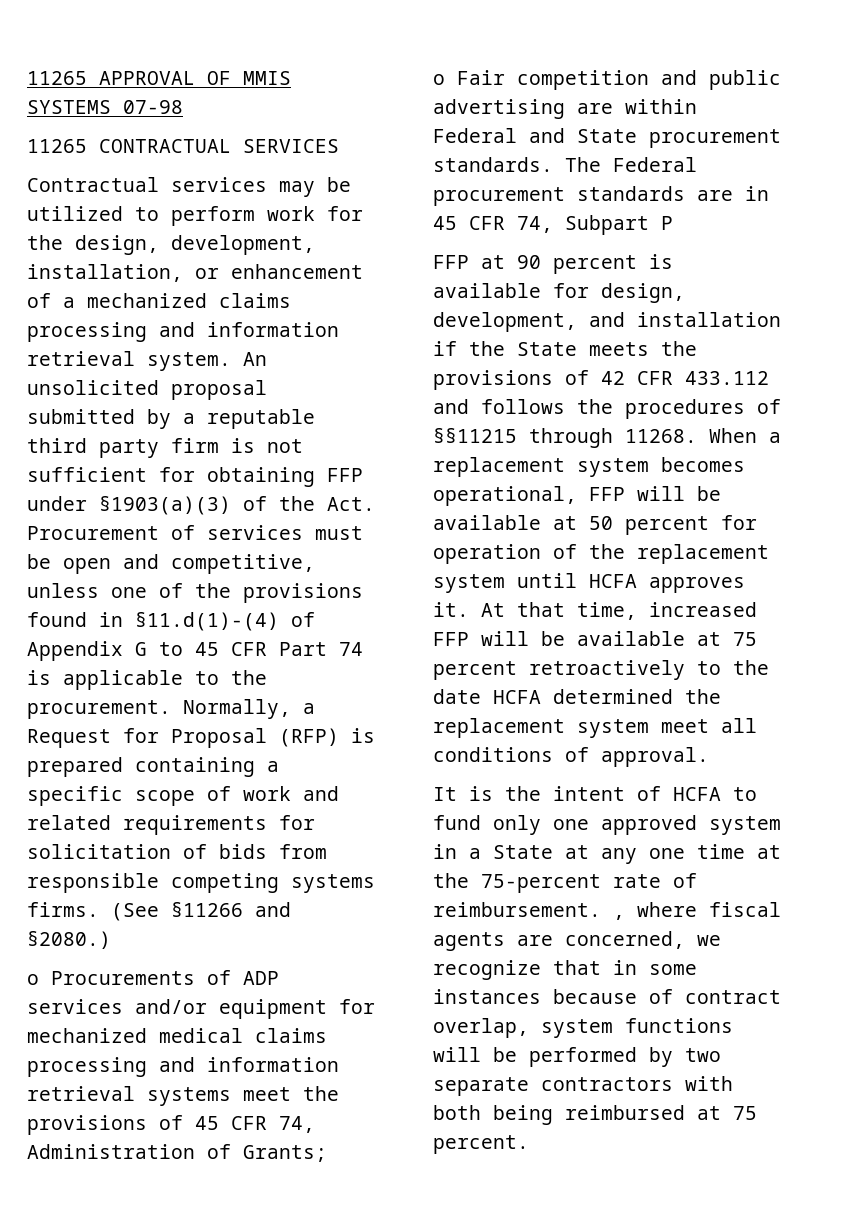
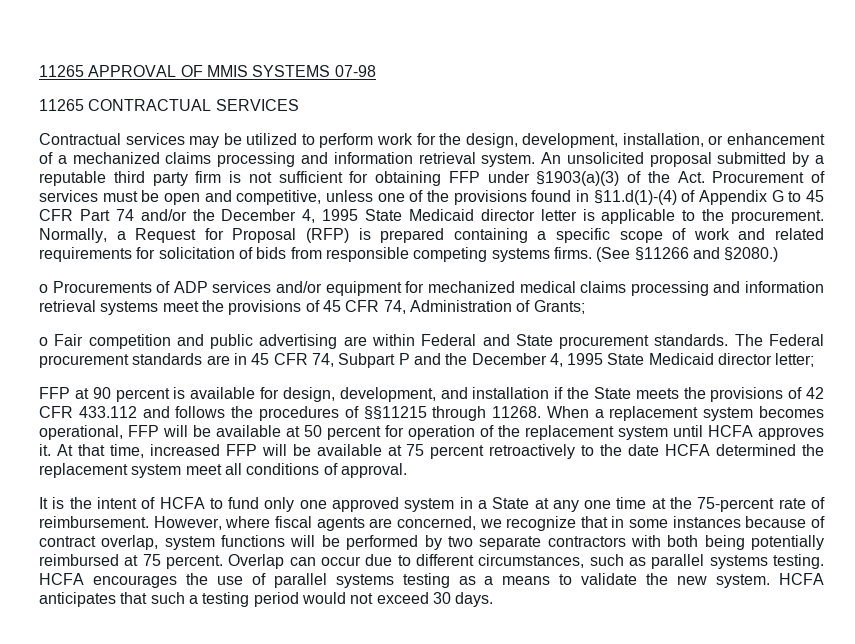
- An unsolicited proposal submitted by a reputable third party firm is not sufficient for obtaining FFP under §1903(a)(3) of the Act. Procurement of services must be open and competitive, unless one of the provisions found in §11.d(1)-(4) of Appendix G to 45 CFR Part 74 is applicable to the procurement.
+ An unsolicited proposal submitted by a reputable third party firm is not sufficient for obtaining FFP under §1903(a)(3) of the Act. Procurement of services must be open and competitive, unless one of the provisions found in §11.d(1)-(4) of Appendix G to 45 CFR Part 74 and/or the December 4, 1995 State Medicaid director letter is applicable to the procurement.
- The Federal procurement standards are in 45 CFR 74, Subpart P
+ The Federal procurement standards are in 45 CFR 74, Subpart P and the December 4, 1995 State Medicaid director letter;
- It is the intent of HCFA to fund only one approved system in a State at any one time at the 75-percent rate of reimbursement. , where fiscal agents are concerned, we recognize that in some instances because of contract overlap, system functions will be performed by two separate contractors with both being reimbursed at 75 percent.
+ It is the intent of HCFA to fund only one approved system in a State at any one time at the 75-percent rate of reimbursement. However, where fiscal agents are concerned, we recognize that in some instances because of contract overlap, system functions will be performed by two separate contractors with both being potentially reimbursed at 75 percent.
+ Overlap can occur due to different circumstances, such as parallel systems testing. HCFA encourages the use of parallel systems testing as a means to validate the new system. HCFA anticipates that such a testing period would not exceed 30 days.

